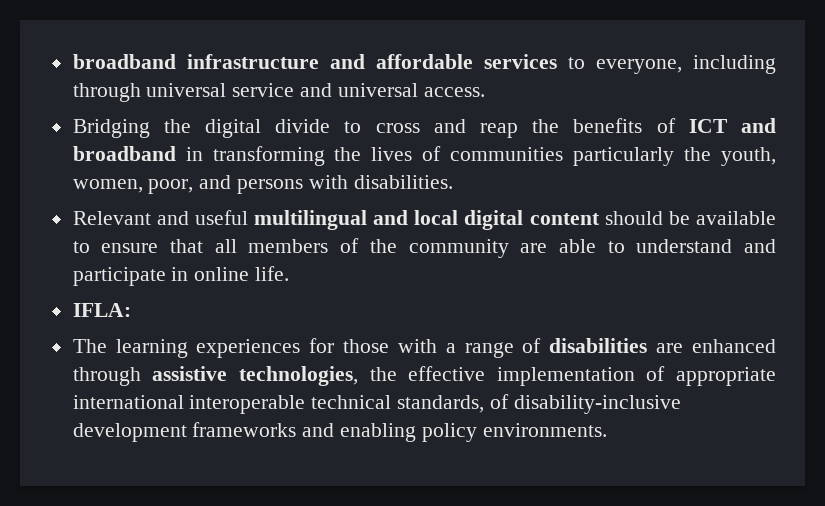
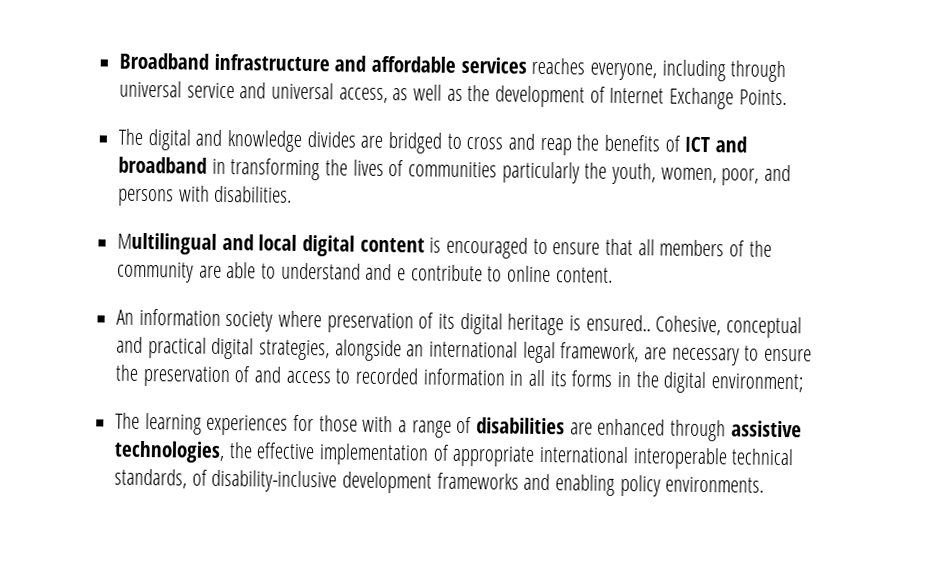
- broadband infrastructure and affordable services to everyone, including through universal service and universal access.
- Bridging the digital divide to cross and reap the benefits of ICT and broadband in transforming the lives of communities particularly the youth, women, poor, and persons with disabilities.
+ Broadband infrastructure and affordable services reaches everyone, including through universal service and universal access, as well as the development of Internet Exchange Points.
+ The digital and knowledge divides are bridged to cross and reap the benefits of ICT and broadband in transforming the lives of communities particularly the youth, women, poor, and persons with disabilities.
- Relevant and useful multilingual and local digital content should be available to ensure that all members of the community are able to understand and participate in online life.
- IFLA:
+ Multilingual and local digital content is encouraged to ensure that all members of the community are able to understand and e contribute to online content.
+ An information society where preservation of its digital heritage is ensured.. Cohesive, conceptual and practical digital strategies, alongside an international legal framework, are necessary to ensure the preservation of and access to recorded information in all its forms in the digital environment;

